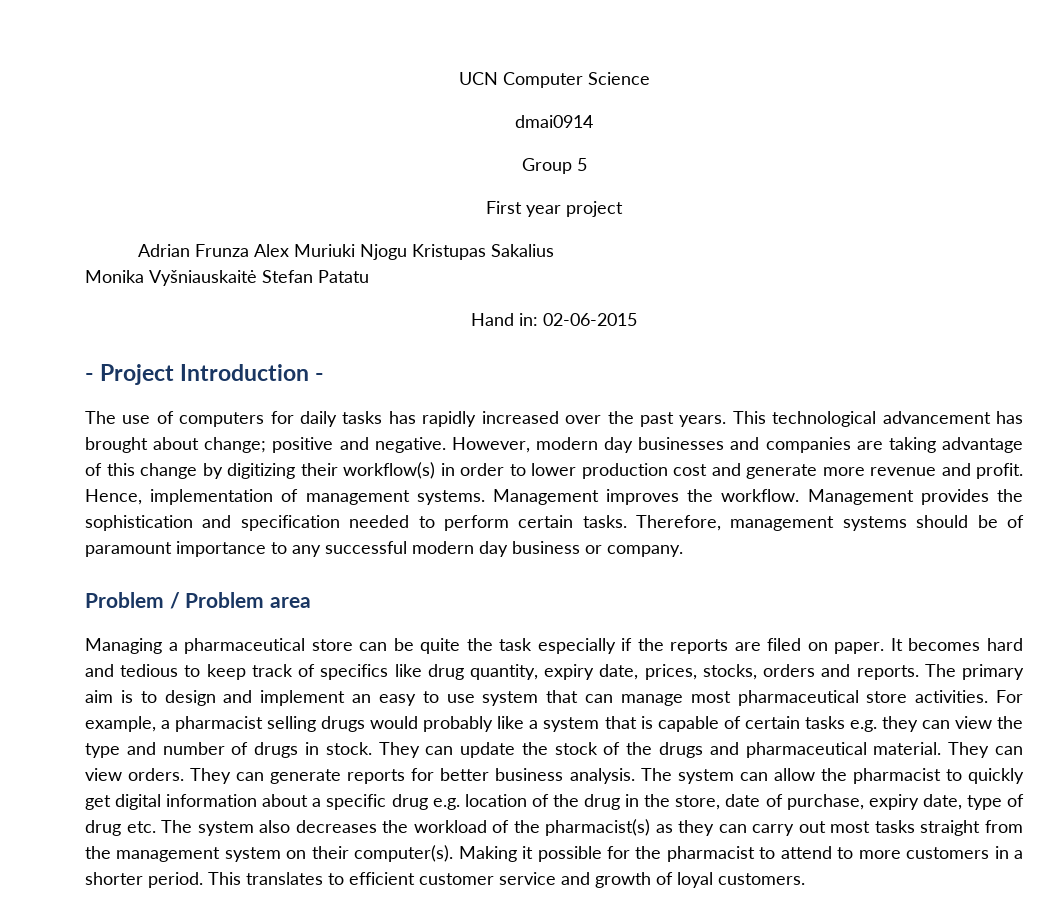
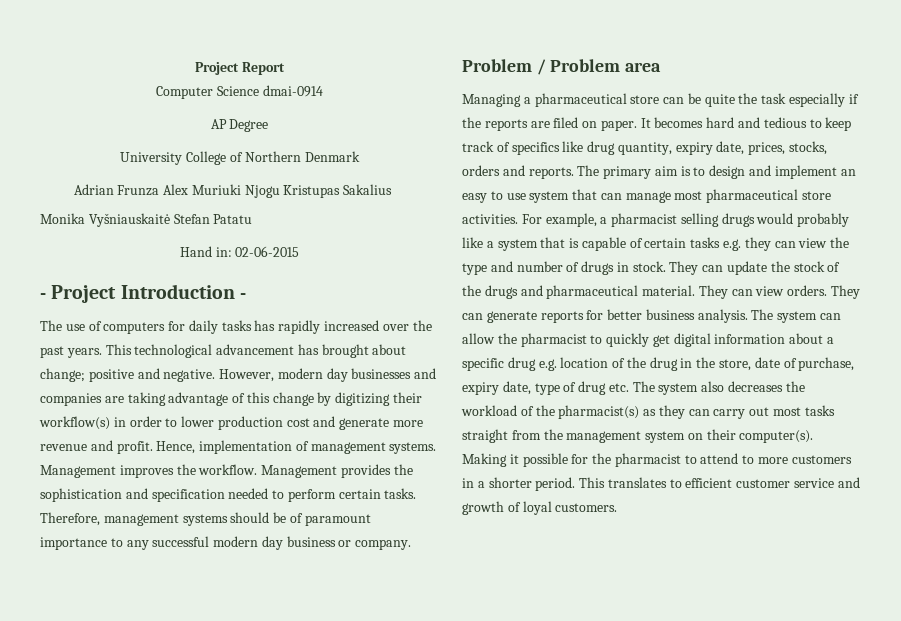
- UCN Computer Science
- dmai0914
- Group 5
- First year project
+ Project Report
+ Computer Science dmai-0914
+ AP Degree
+ University College of Northern Denmark

